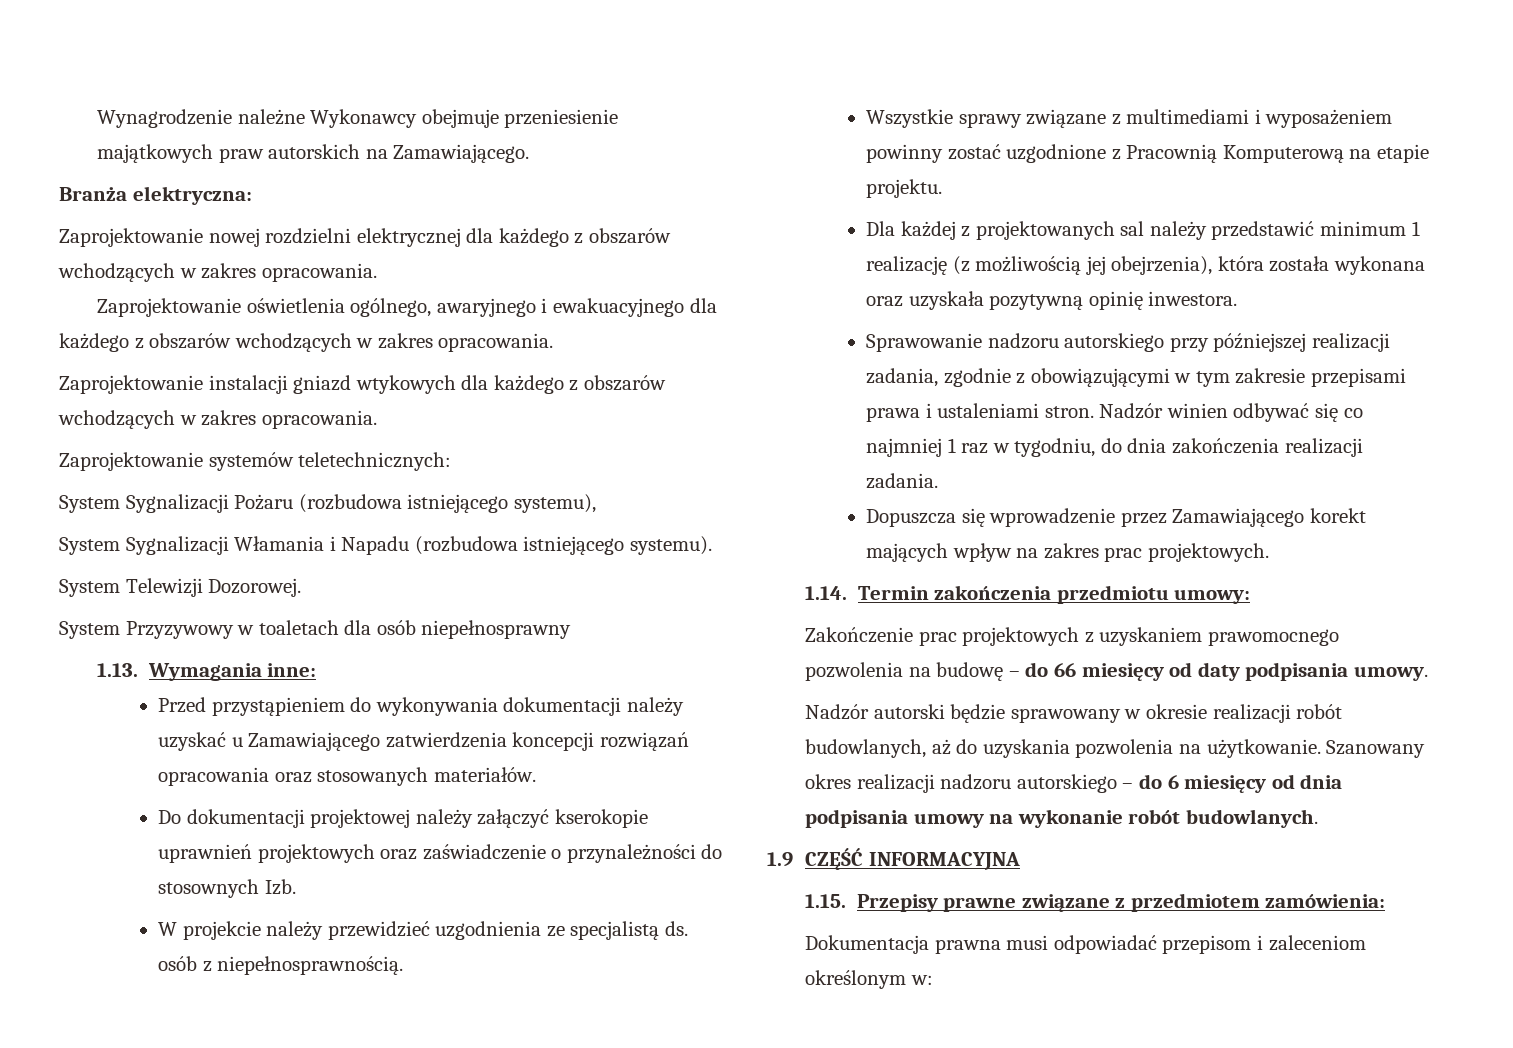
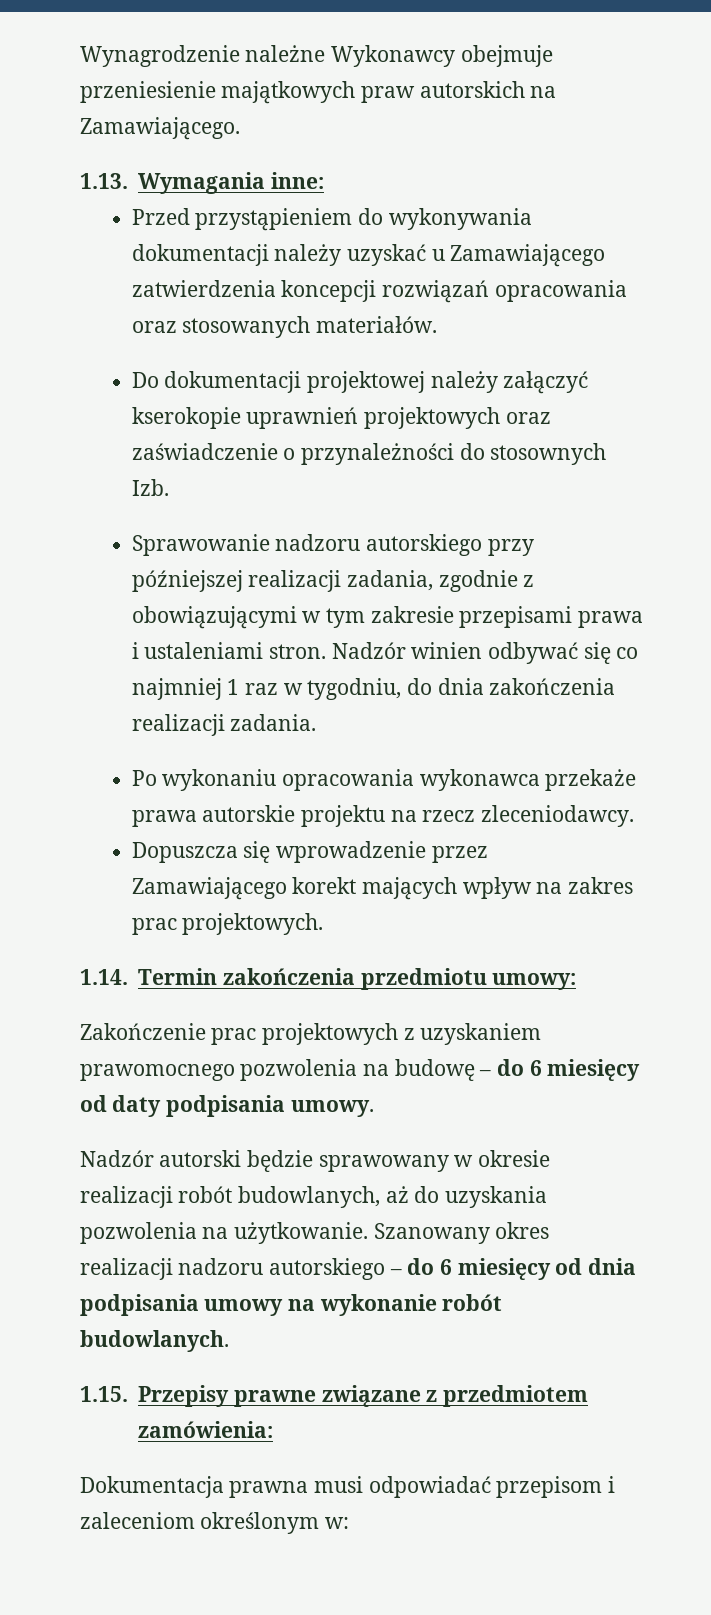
- Branża elektryczna:
- Zaprojektowanie nowej rozdzielni elektrycznej dla każdego z obszarów wchodzących w zakres opracowania.
- Zaprojektowanie oświetlenia ogólnego, awaryjnego i ewakuacyjnego dla każdego z obszarów wchodzących w zakres opracowania.
- Zaprojektowanie instalacji gniazd wtykowych dla każdego z obszarów wchodzących w zakres opracowania.
- Zaprojektowanie systemów teletechnicznych:
- System Sygnalizacji Pożaru (rozbudowa istniejącego systemu),
- System Sygnalizacji Włamania i Napadu (rozbudowa istniejącego systemu).
- System Telewizji Dozorowej.
- System Przyzywowy w toaletach dla osób niepełnosprawny
- W projekcie należy przewidzieć uzgodnienia ze specjalistą ds. osób z niepełnosprawnością.
- Wszystkie sprawy związane z multimediami i wyposażeniem powinny zostać uzgodnione z Pracownią Komputerową na etapie projektu.
- Dla każdej z projektowanych sal należy przedstawić minimum 1 realizację (z możliwością jej obejrzenia), która została wykonana oraz uzyskała pozytywną opinię inwestora.
+ Po wykonaniu opracowania wykonawca przekaże prawa autorskie projektu na rzecz zleceniodawcy.
- Zakończenie prac projektowych z uzyskaniem prawomocnego pozwolenia na budowę – do 66 miesięcy od daty podpisania umowy.
+ Zakończenie prac projektowych z uzyskaniem prawomocnego pozwolenia na budowę – do 6 miesięcy od daty podpisania umowy.
- 1.9 CZĘŚĆ INFORMACYJNA

